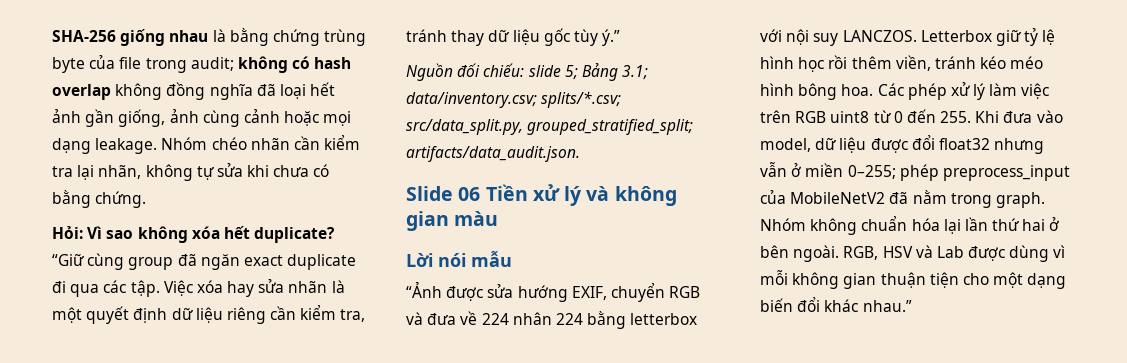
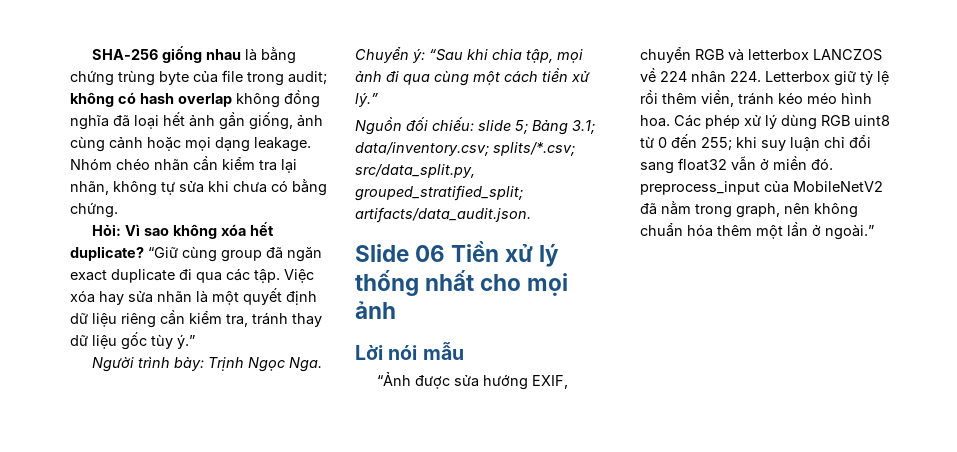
+ Người trình bày: Trịnh Ngọc Nga. Chuyển ý: “Sau khi chia tập, mọi ảnh đi qua cùng một cách tiền xử lý.”
- Slide 06 Tiền xử lý và không gian màu
+ Slide 06 Tiền xử lý thống nhất cho mọi ảnh
- “Ảnh được sửa hướng EXIF, chuyển RGB và đưa về 224 nhân 224 bằng letterbox với nội suy LANCZOS. Letterbox giữ tỷ lệ hình học rồi thêm viền, tránh kéo méo hình bông hoa.
+ “Ảnh được sửa hướng EXIF, chuyển RGB và letterbox LANCZOS về 224 nhân 224. Letterbox giữ tỷ lệ rồi thêm viền, tránh kéo méo hình hoa.
- Các phép xử lý làm việc trên RGB uint8 từ 0 đến 255. Khi đưa vào model, dữ liệu được đổi float32 nhưng vẫn ở miền 0–255; phép preprocess_input của MobileNetV2 đã nằm trong graph. Nhóm không chuẩn hóa lại lần thứ hai ở bên ngoài. RGB, HSV và Lab được dùng vì mỗi không gian thuận tiện cho một dạng biến đổi khác nhau.”
+ Các phép xử lý dùng RGB uint8 từ 0 đến 255; khi suy luận chỉ đổi sang float32 vẫn ở miền đó. preprocess_input của MobileNetV2 đã nằm trong graph, nên không chuẩn hóa thêm một lần ở ngoài.”

